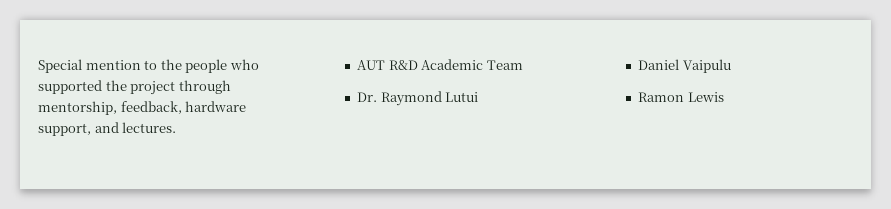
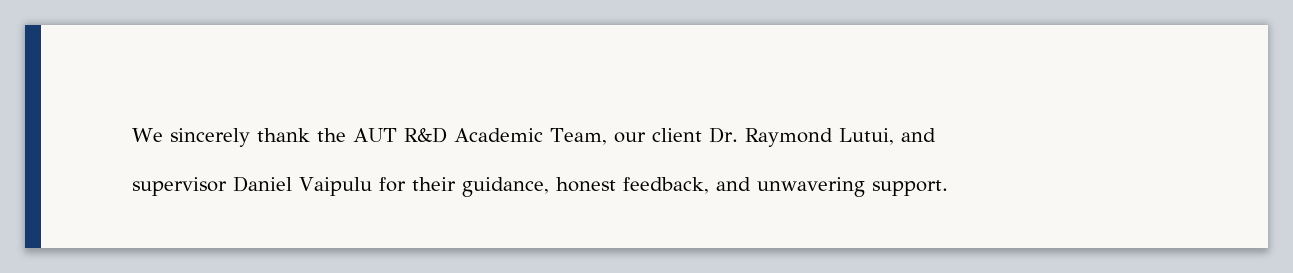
- Special mention to the people who supported the project through mentorship, feedback, hardware support, and lectures.
- AUT R&D Academic Team
- Dr. Raymond Lutui
- Daniel Vaipulu
- Ramon Lewis
+ We sincerely thank the AUT R&D Academic Team, our client Dr. Raymond Lutui, and
+ supervisor Daniel Vaipulu for their guidance, honest feedback, and unwavering support.

